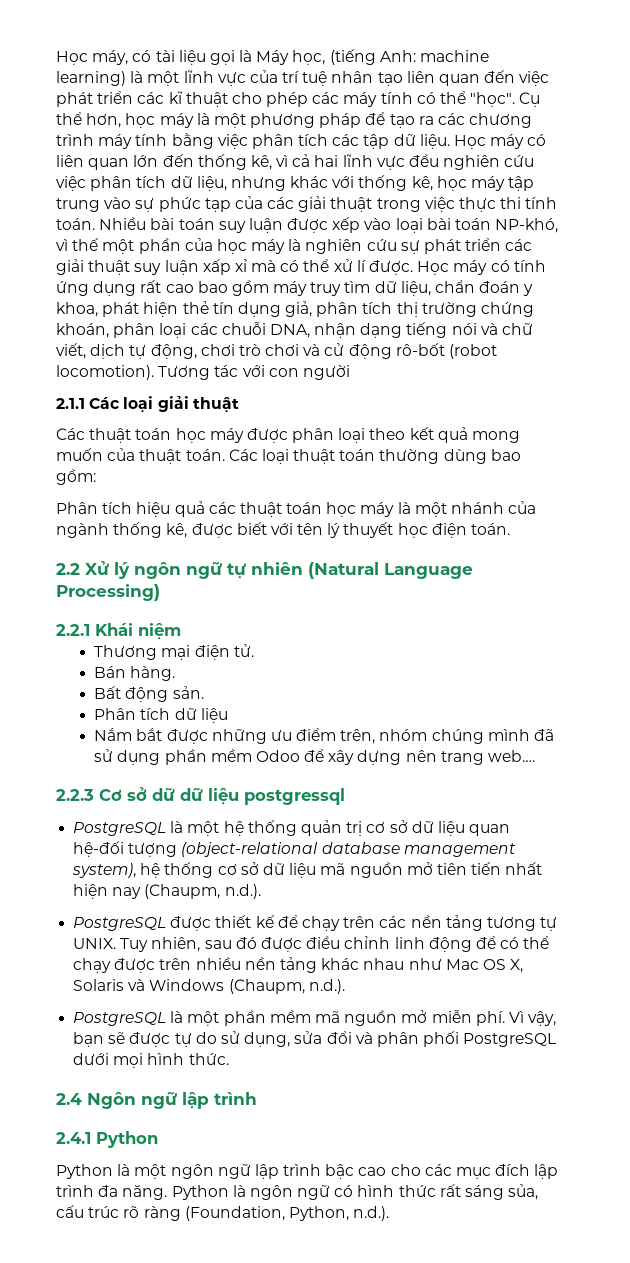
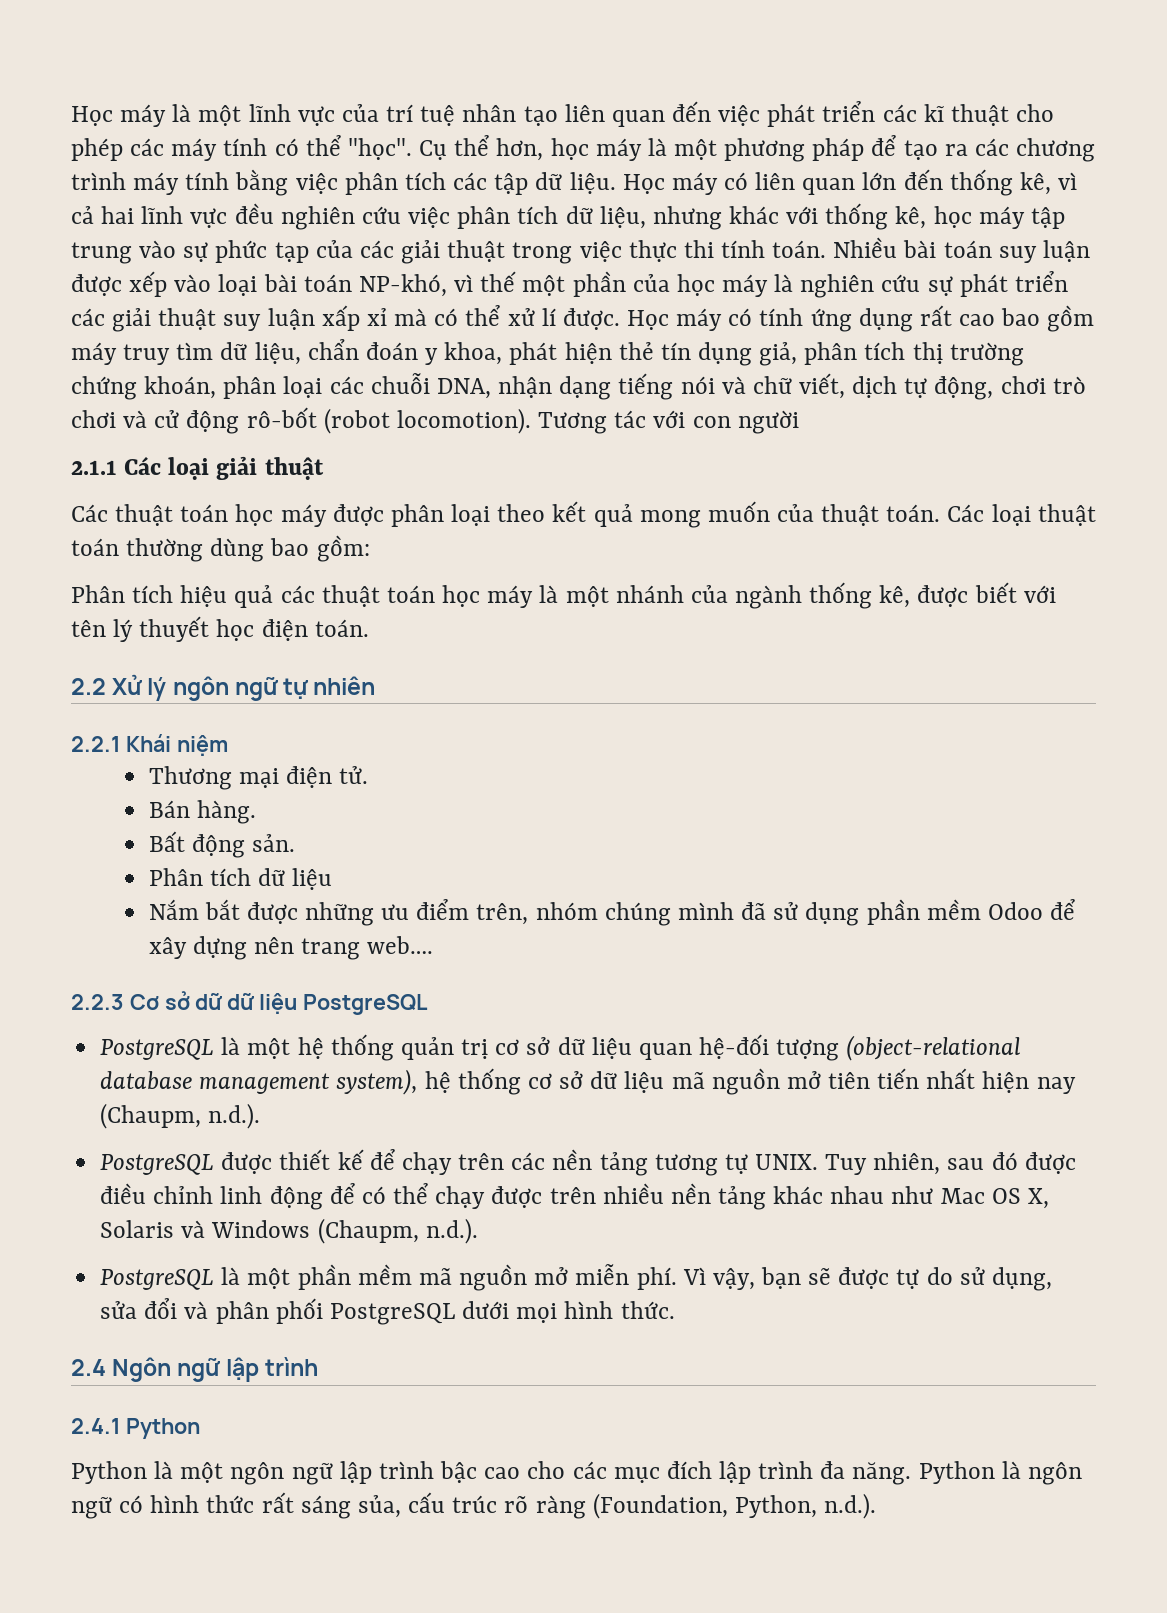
- Học máy, có tài liệu gọi là Máy học, (tiếng Anh: machine learning) là một lĩnh vực của trí tuệ nhân tạo liên quan đến việc phát triển các kĩ thuật cho phép các máy tính có thể "học".
+ Học máy là một lĩnh vực của trí tuệ nhân tạo liên quan đến việc phát triển các kĩ thuật cho phép các máy tính có thể "học".
- 2.2 Xử lý ngôn ngữ tự nhiên (Natural Language Processing)
+ 2.2 Xử lý ngôn ngữ tự nhiên
- 2.2.3 Cơ sở dữ dữ liệu postgressql
+ 2.2.3 Cơ sở dữ dữ liệu PostgreSQL

